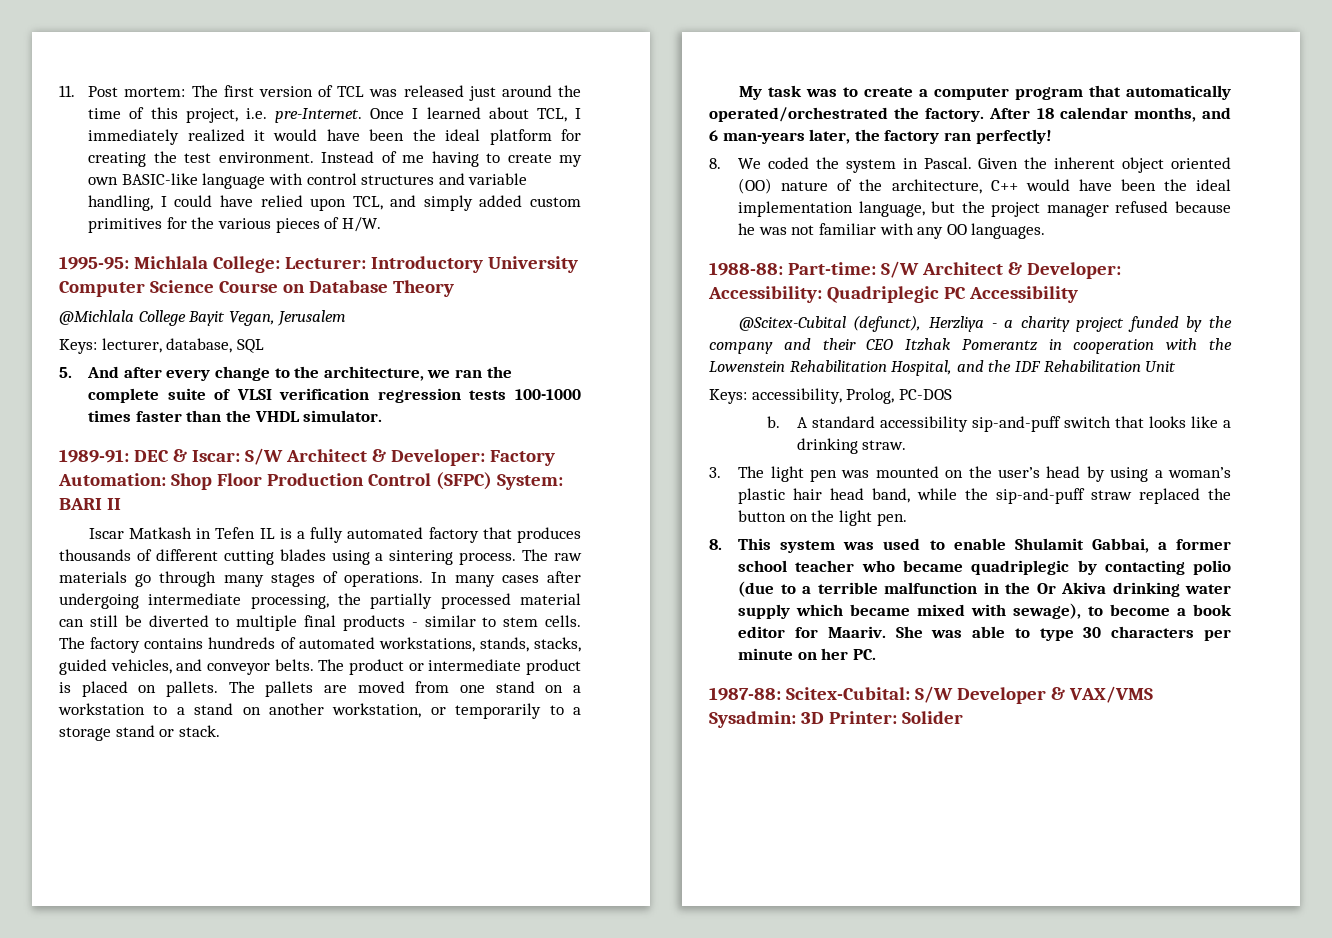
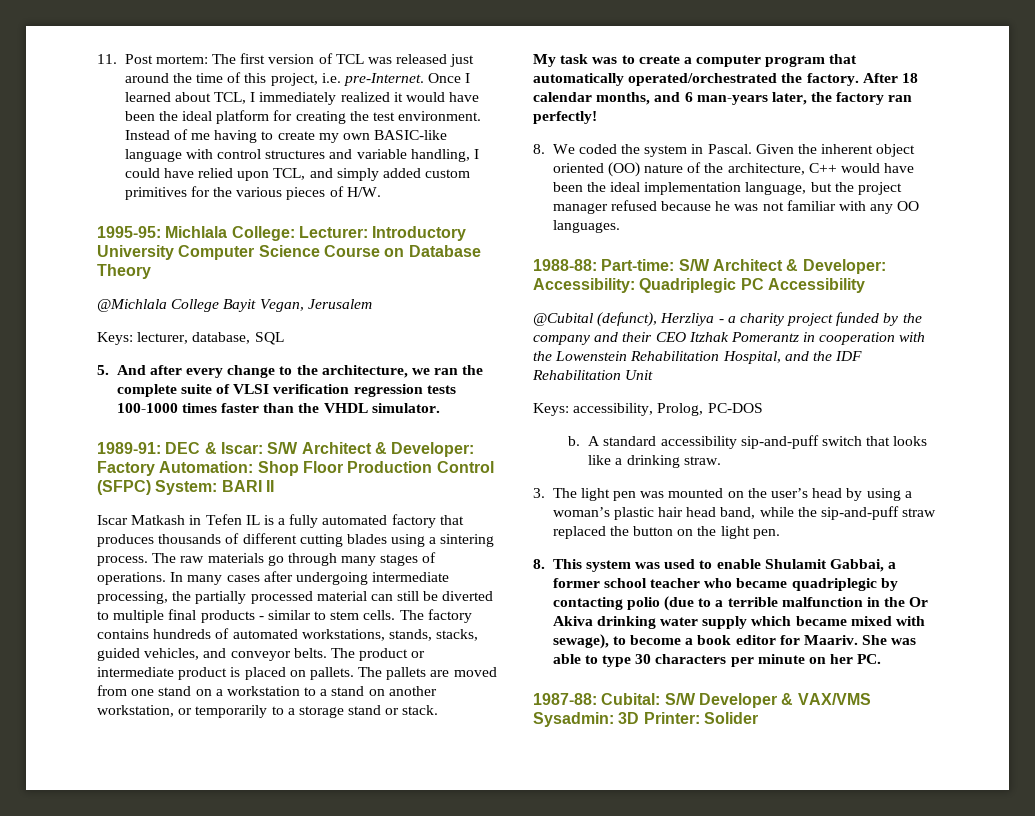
- @Scitex-Cubital (defunct), Herzliya - a charity project funded by the company and their CEO Itzhak Pomerantz in cooperation with the Lowenstein Rehabilitation Hospital, and the IDF Rehabilitation Unit
+ @Cubital (defunct), Herzliya - a charity project funded by the company and their CEO Itzhak Pomerantz in cooperation with the Lowenstein Rehabilitation Hospital, and the IDF Rehabilitation Unit
- 1987-88: Scitex-Cubital: S/W Developer & VAX/VMS Sysadmin: 3D Printer: Solider
+ 1987-88: Cubital: S/W Developer & VAX/VMS Sysadmin: 3D Printer: Solider

